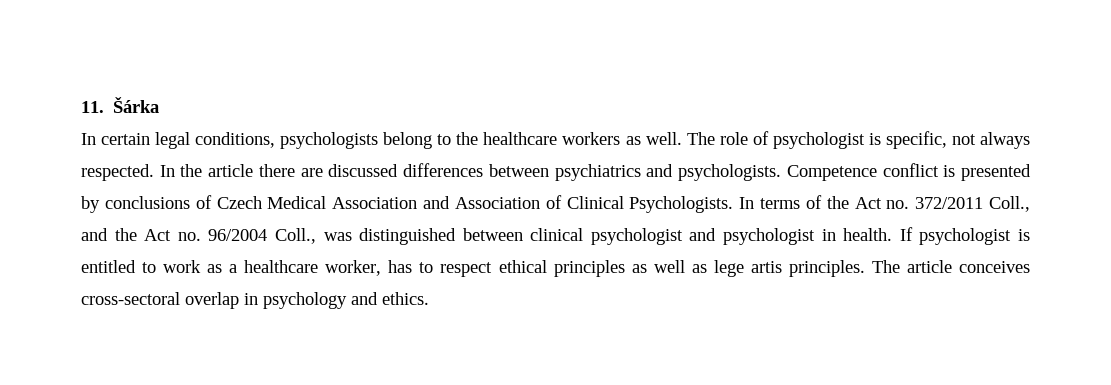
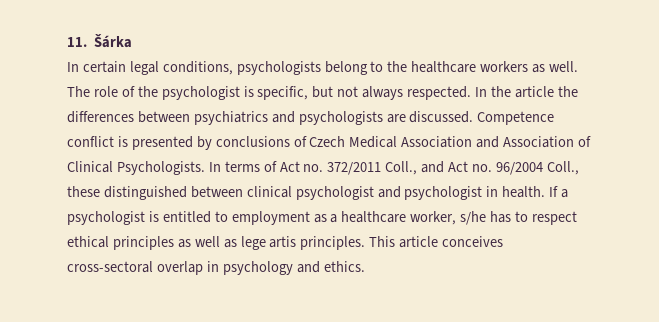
- The role of psychologist is specific, not always respected.
+ The role of the psychologist is specific, but not always respected.
- In the article there are discussed differences between psychiatrics and psychologists.
+ In the article the differences between psychiatrics and psychologists are discussed.
- In terms of the Act no. 372/2011 Coll., and the Act no. 96/2004 Coll., was distinguished between clinical psychologist and psychologist in health.
+ In terms of Act no. 372/2011 Coll., and Act no. 96/2004 Coll., these distinguished between clinical psychologist and psychologist in health.
- If psychologist is entitled to work as a healthcare worker, has to respect ethical principles as well as lege artis principles.
+ If a psychologist is entitled to employment as a healthcare worker, s/he has to respect ethical principles as well as lege artis principles.
- The article conceives cross-sectoral overlap in psychology and ethics.
+ This article conceives cross-sectoral overlap in psychology and ethics.

